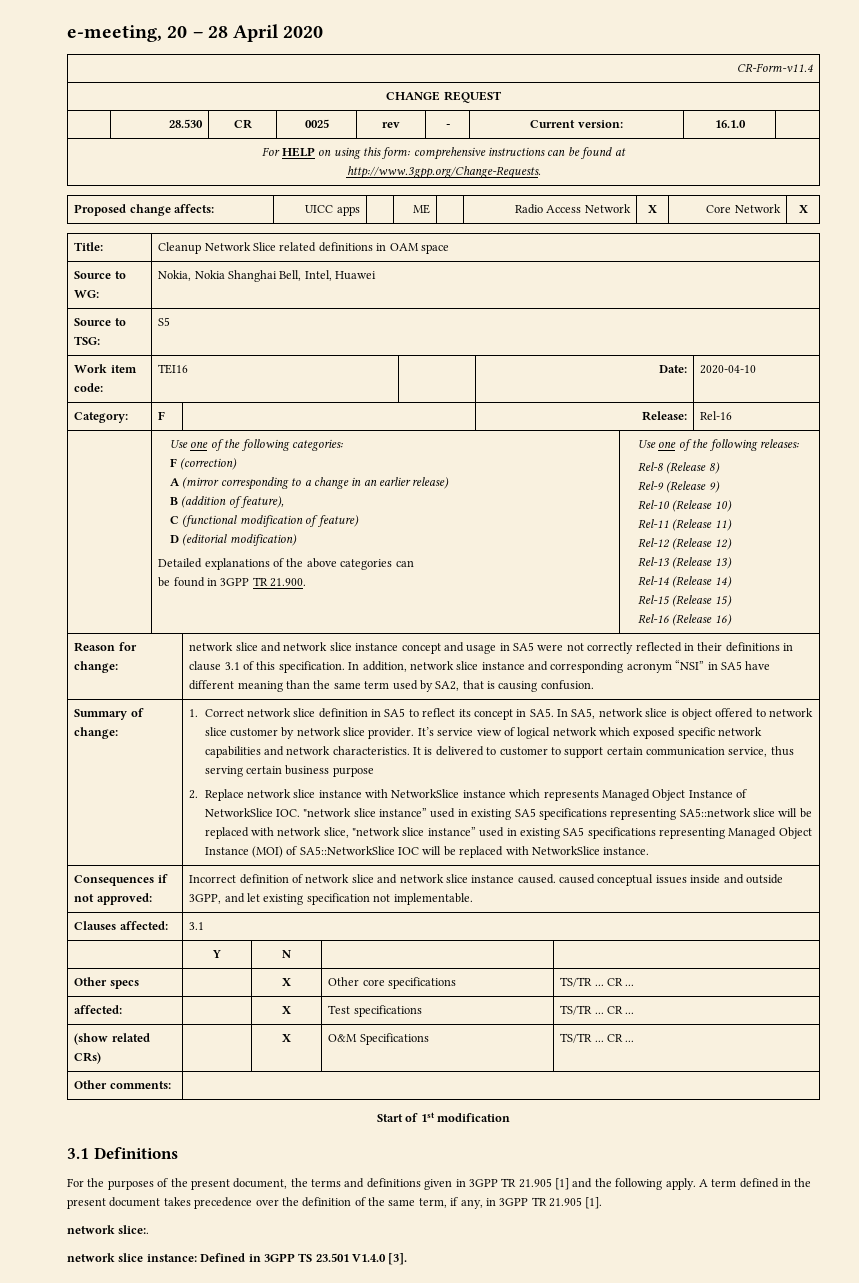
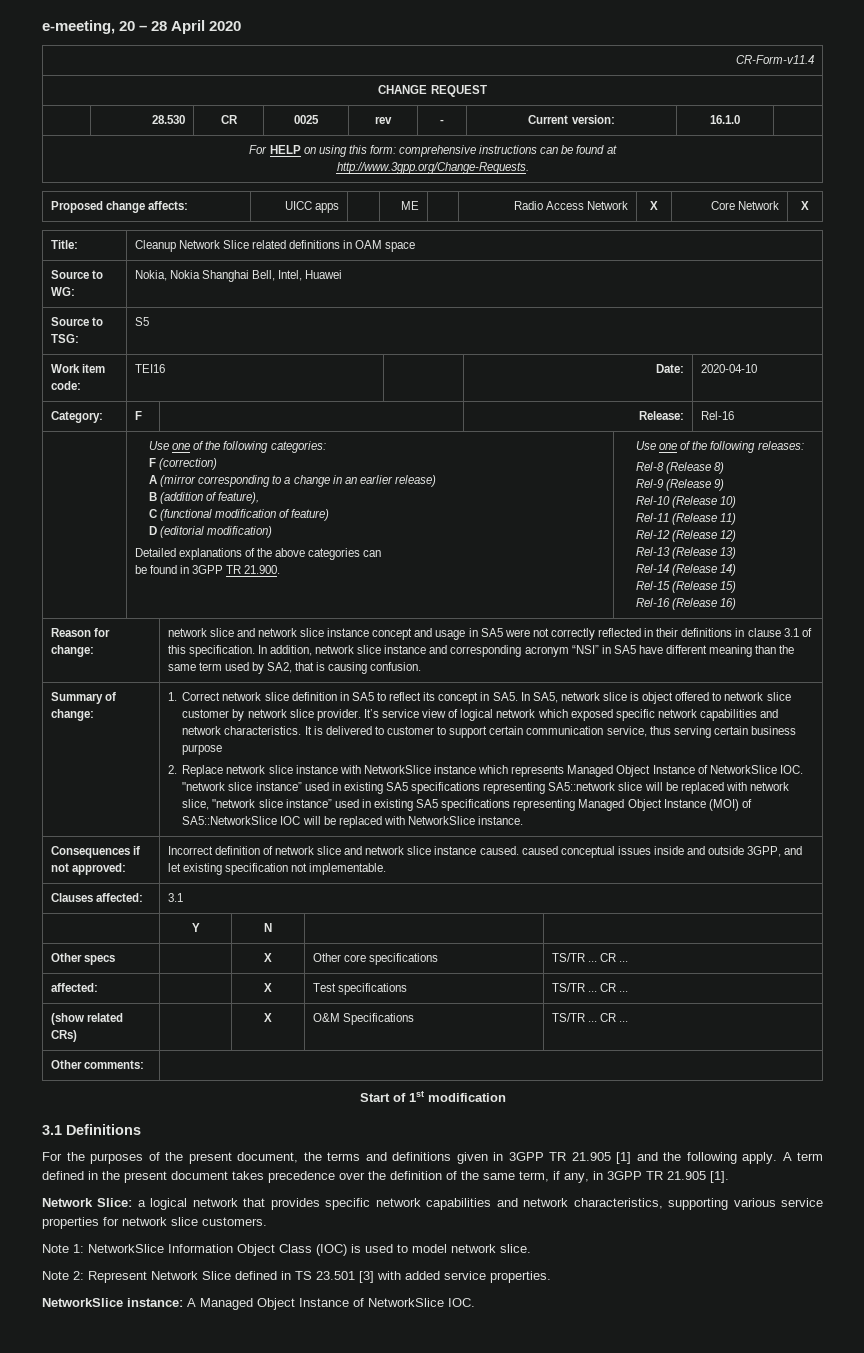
- network slice:.
- network slice instance: Defined in 3GPP TS 23.501 V1.4.0 [3].
+ Network Slice: a logical network that provides specific network capabilities and network characteristics, supporting various service properties for network slice customers.
+ Note 1: NetworkSlice Information Object Class (IOC) is used to model network slice.
+ Note 2: Represent Network Slice defined in TS 23.501 [3] with added service properties.
+ NetworkSlice instance: A Managed Object Instance of NetworkSlice IOC.

